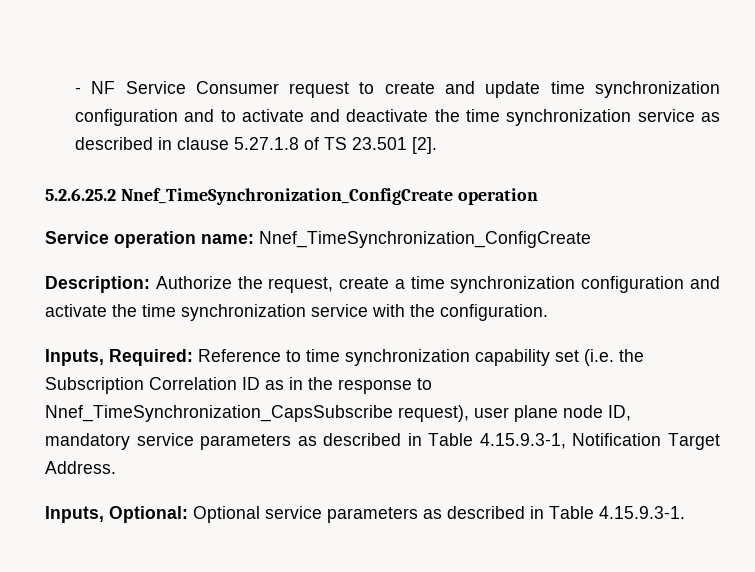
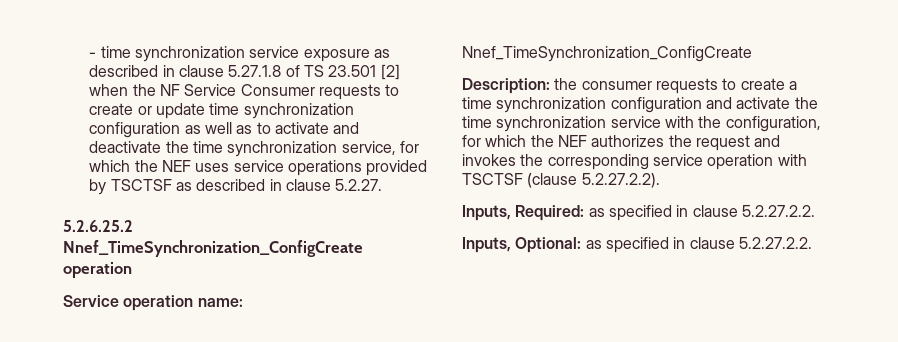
- - NF Service Consumer request to create and update time synchronization configuration and to activate and deactivate the time synchronization service as described in clause 5.27.1.8 of TS 23.501 [2].
+ - time synchronization service exposure as described in clause 5.27.1.8 of TS 23.501 [2] when the NF Service Consumer requests to create or update time synchronization configuration as well as to activate and deactivate the time synchronization service, for which the NEF uses service operations provided by TSCTSF as described in clause 5.2.27.
- Description: Authorize the request, create a time synchronization configuration and activate the time synchronization service with the configuration.
- Inputs, Required: Reference to time synchronization capability set (i.e. the Subscription Correlation ID as in the response to Nnef_TimeSynchronization_CapsSubscribe request), user plane node ID, mandatory service parameters as described in Table 4.15.9.3-1, Notification Target Address.
- Inputs, Optional: Optional service parameters as described in Table 4.15.9.3-1.
+ Description: the consumer requests to create a time synchronization configuration and activate the time synchronization service with the configuration, for which the NEF authorizes the request and invokes the corresponding service operation with TSCTSF (clause 5.2.27.2.2).
+ Inputs, Required: as specified in clause 5.2.27.2.2.
+ Inputs, Optional: as specified in clause 5.2.27.2.2.

